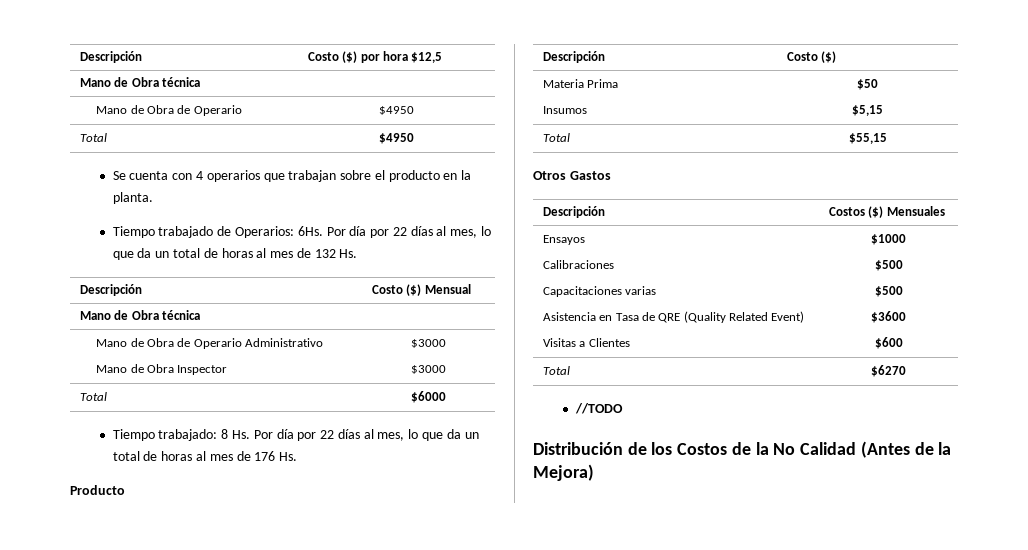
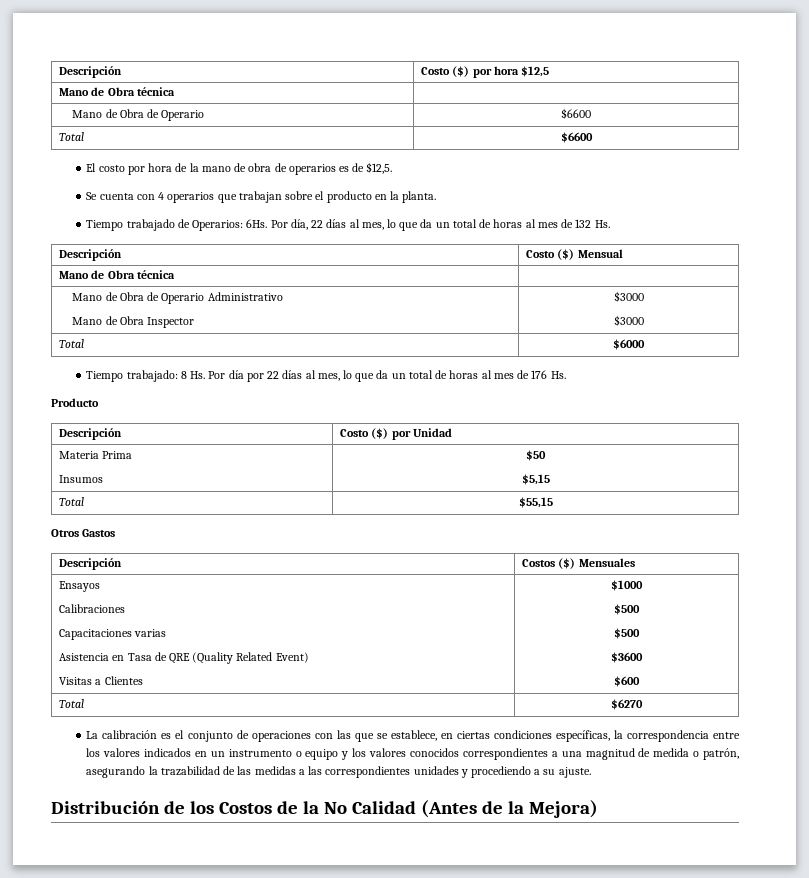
- Mano de Obra de Operario | $4950
- Total | $4950
+ Mano de Obra de Operario | $6600
+ Total | $6600
+ El costo por hora de la mano de obra de operarios es de $12,5.
- Por día por 22 días al mes, lo que da un total de horas al mes de 132 Hs.
+ Por día, 22 días al mes, lo que da un total de horas al mes de 132 Hs.
  Producto
- Descripción | Costo ($)
+ Descripción | Costo ($) por Unidad
- //TODO
+ La calibración es el conjunto de operaciones con las que se establece, en ciertas condiciones específicas, la correspondencia entre los valores indicados en un instrumento o equipo y los valores conocidos correspondientes a una magnitud de medida o patrón, asegurando la trazabilidad de las medidas a las correspondientes unidades y procediendo a su ajuste.

